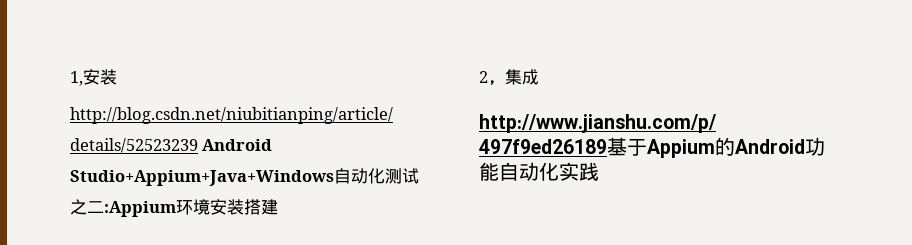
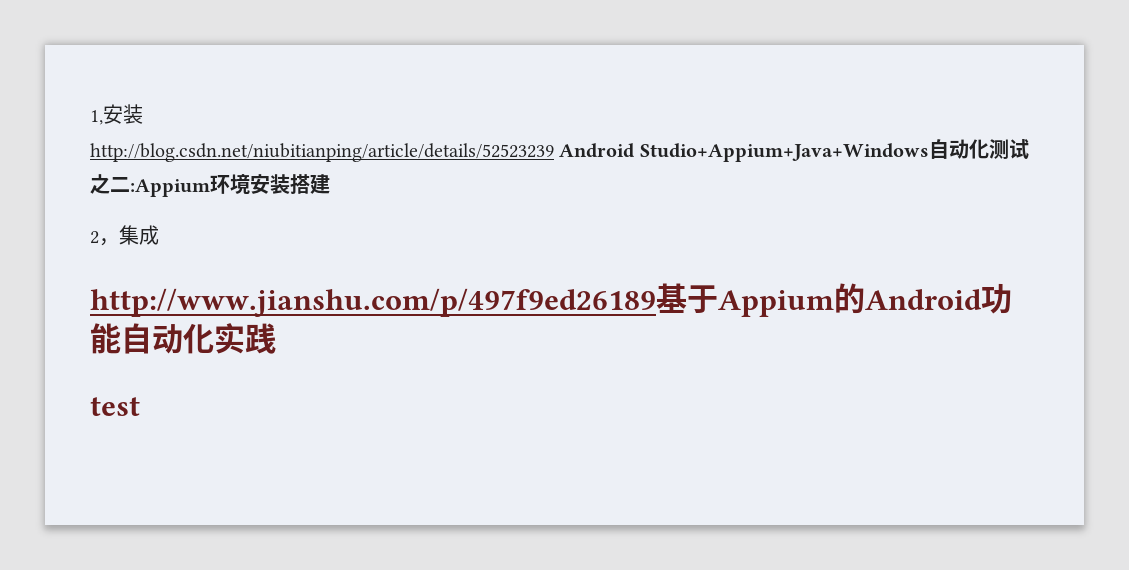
+ test

